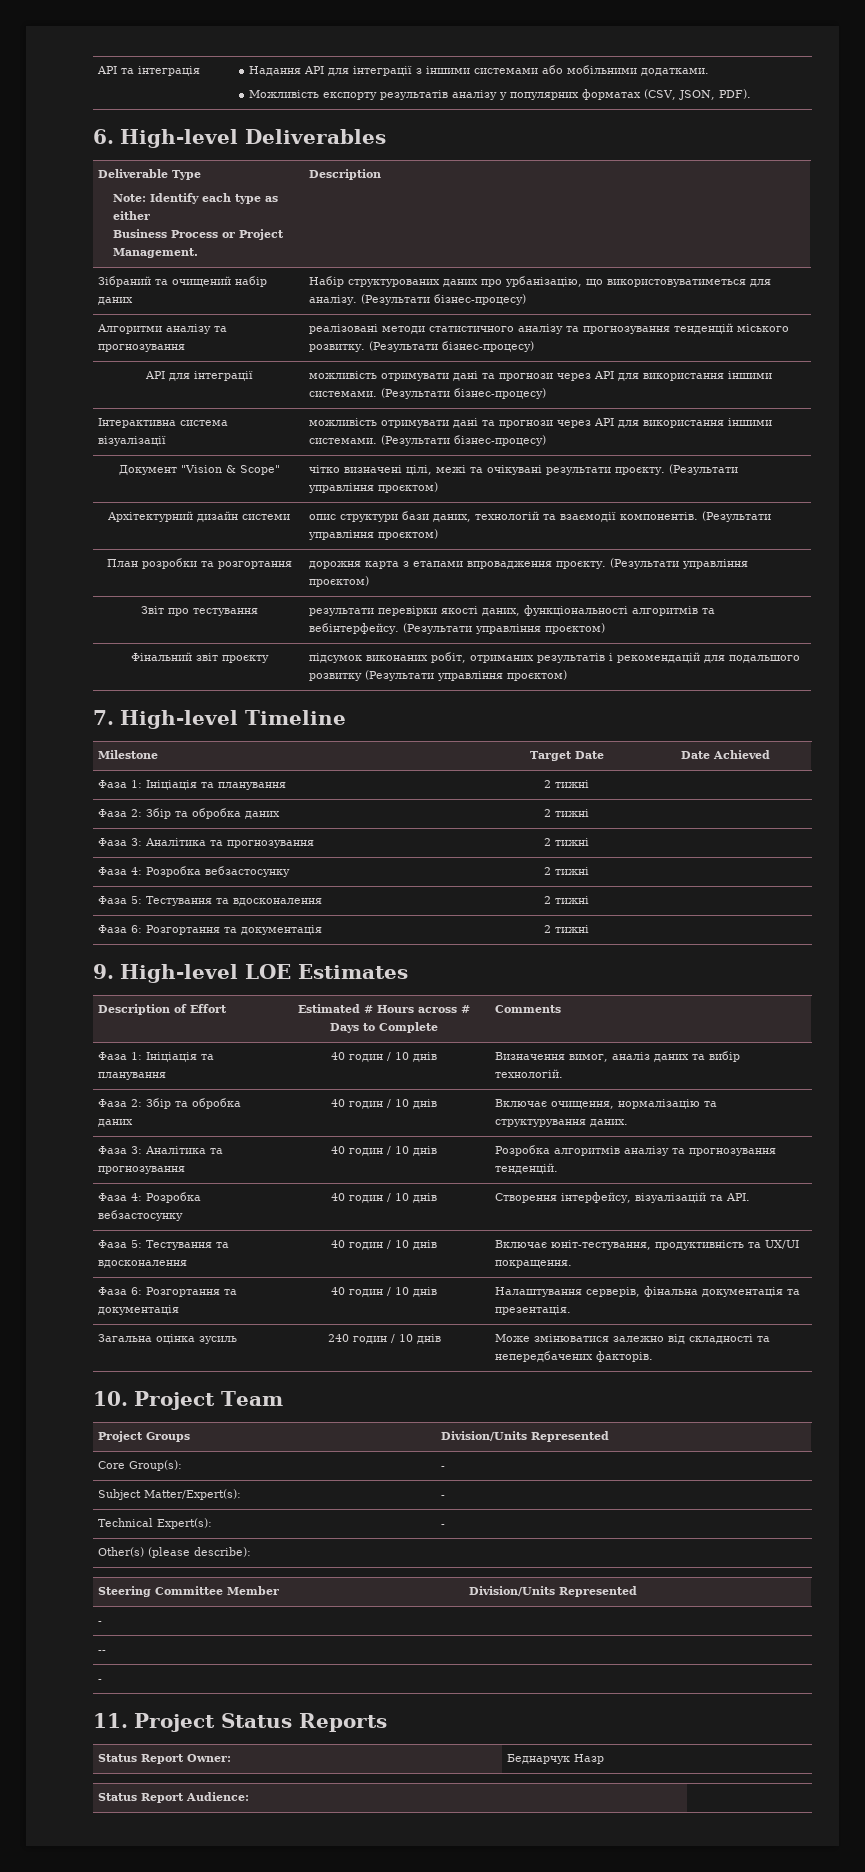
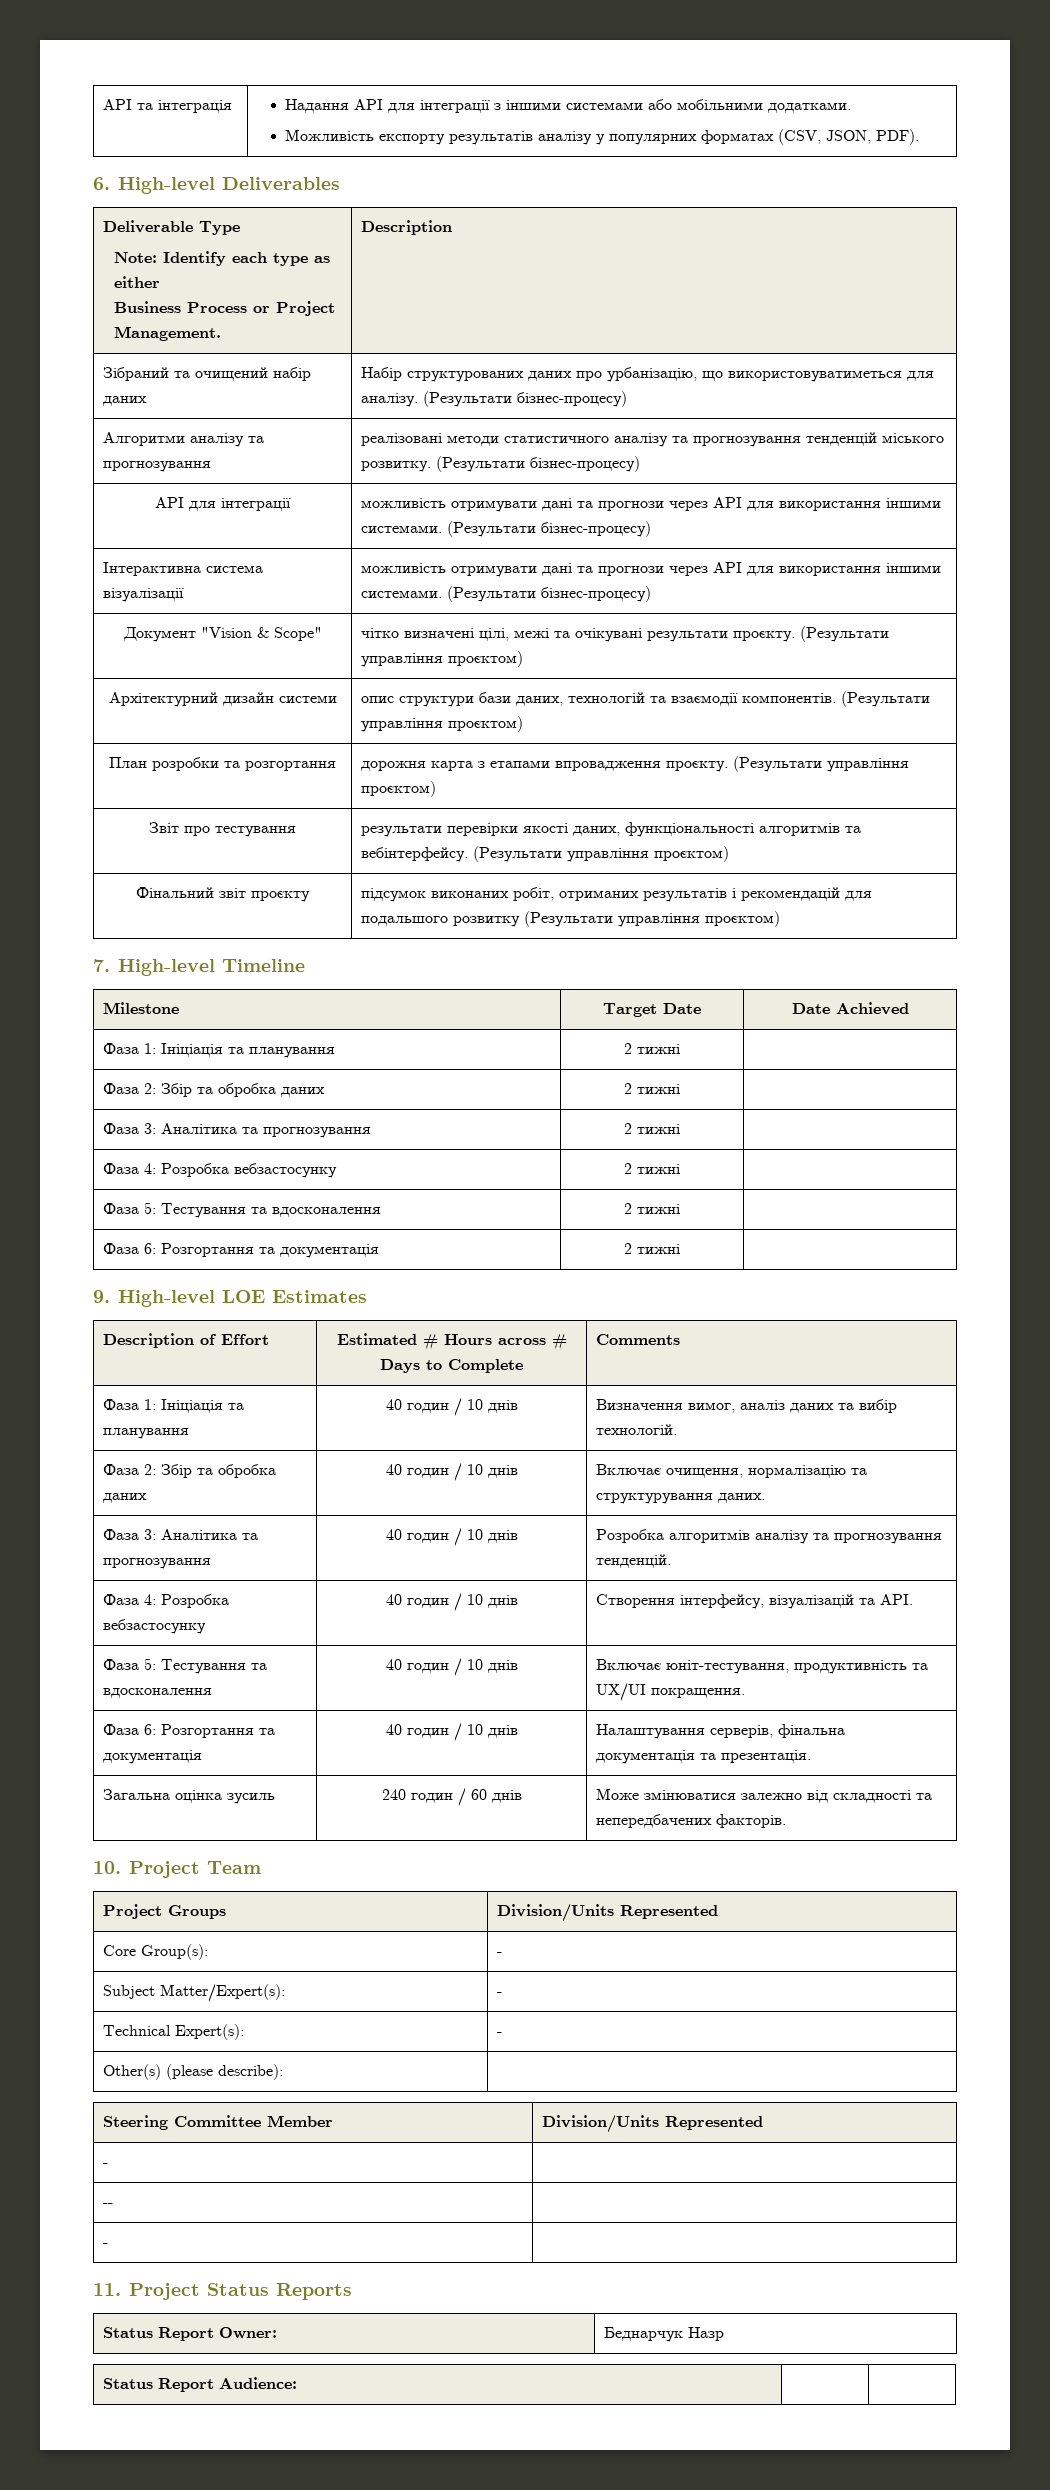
- Загальна оцінка зусиль | 240 годин / 10 днів | Може змінюватися залежно від складності та непередбачених факторів.
+ Загальна оцінка зусиль | 240 годин / 60 днів | Може змінюватися залежно від складності та непередбачених факторів.

